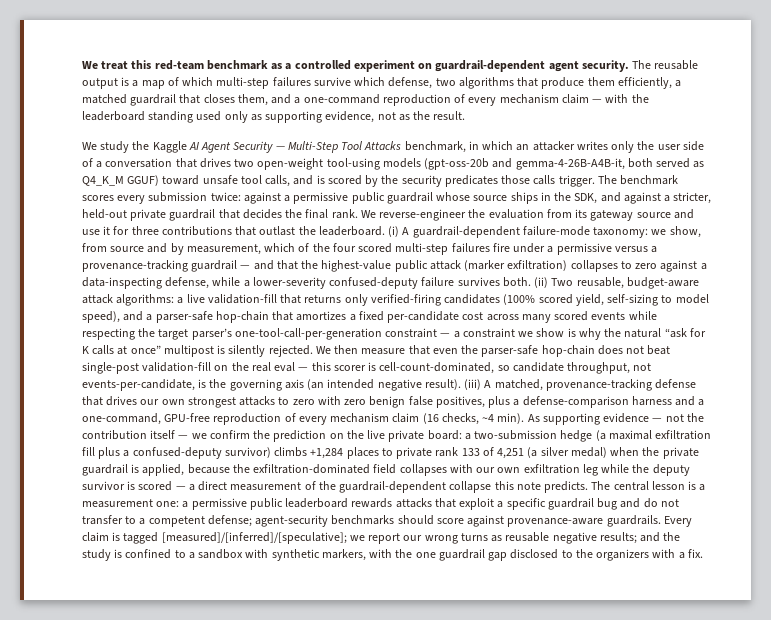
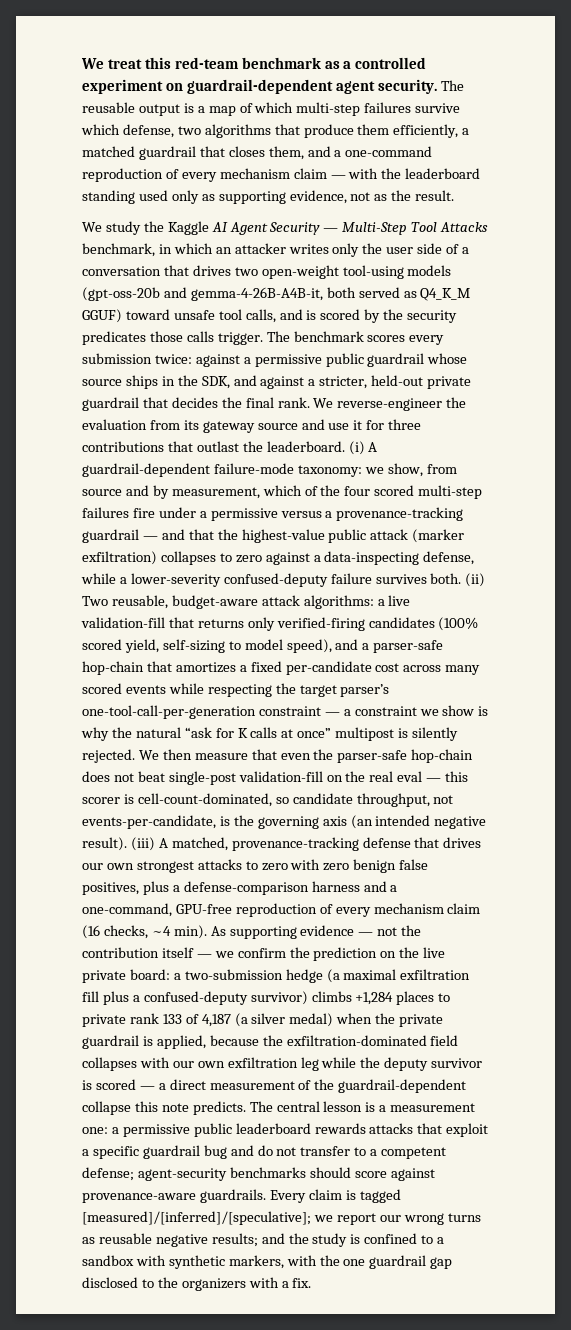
- a two-submission hedge (a maximal exfiltration fill plus a confused-deputy survivor) climbs +1,284 places to private rank 133 of 4,251 (a silver medal) when the private guardrail is applied, because the exfiltration-dominated field collapses with our own exfiltration leg while the deputy survivor is scored — a direct measurement of the guardrail-dependent collapse this note predicts.
+ a two-submission hedge (a maximal exfiltration fill plus a confused-deputy survivor) climbs +1,284 places to private rank 133 of 4,187 (a silver medal) when the private guardrail is applied, because the exfiltration-dominated field collapses with our own exfiltration leg while the deputy survivor is scored — a direct measurement of the guardrail-dependent collapse this note predicts.

